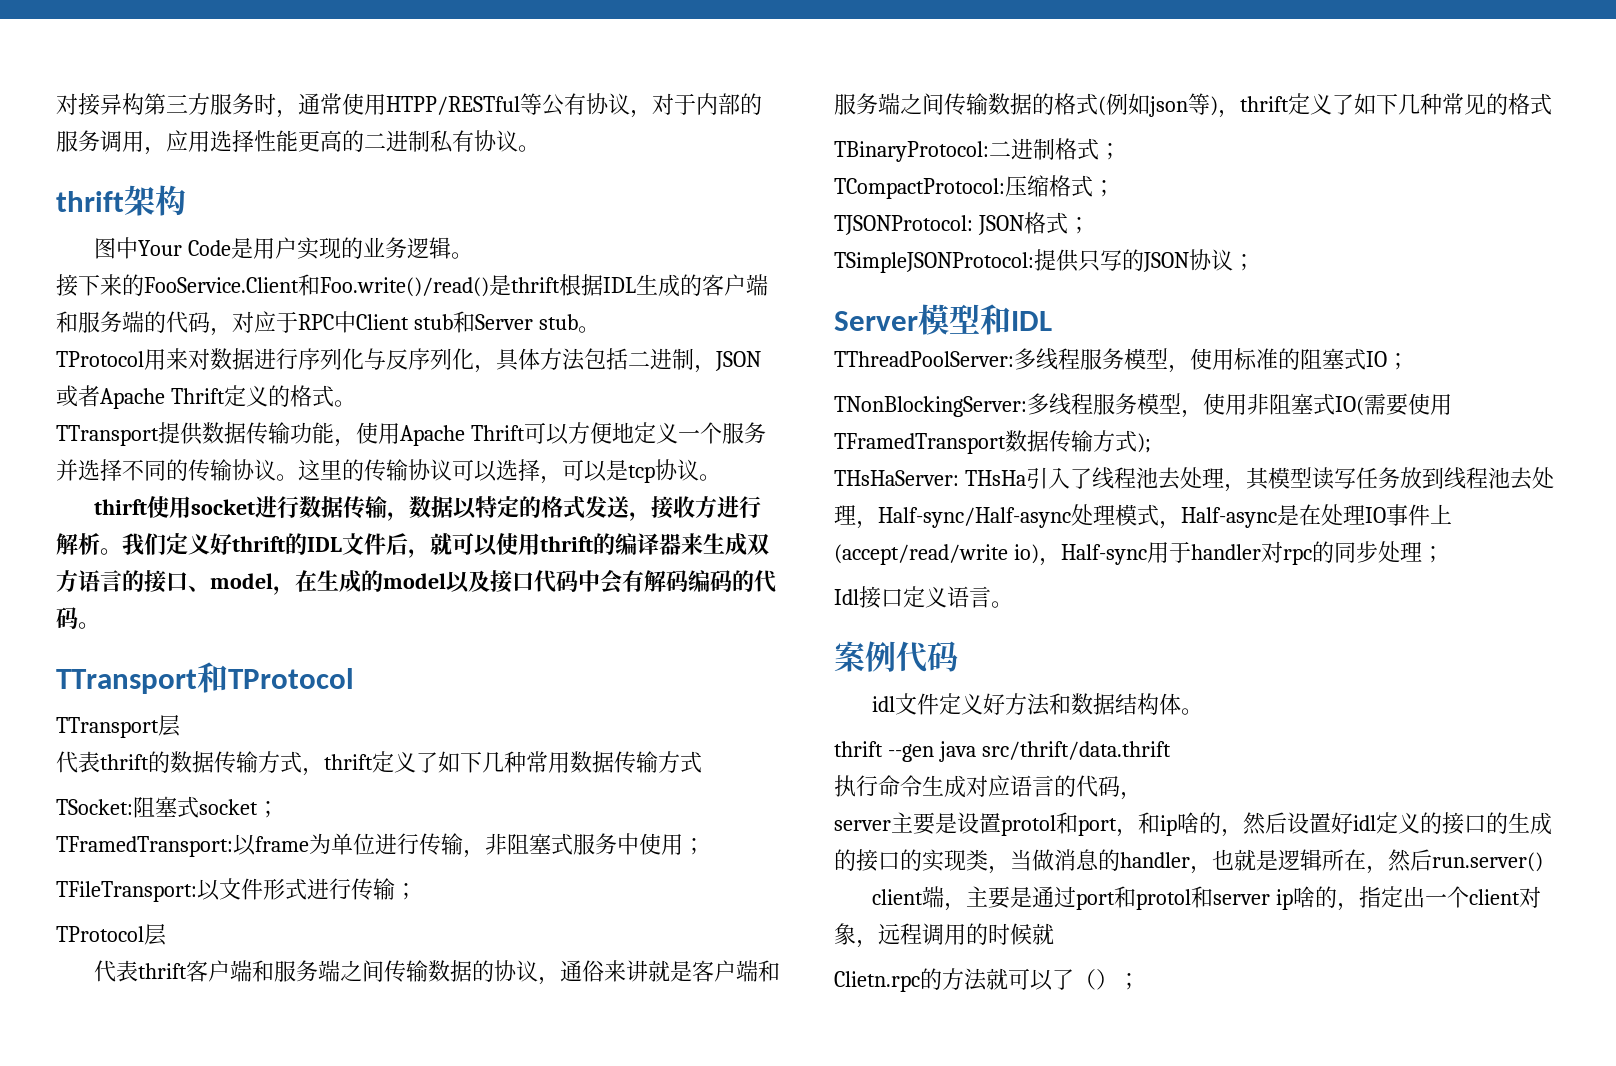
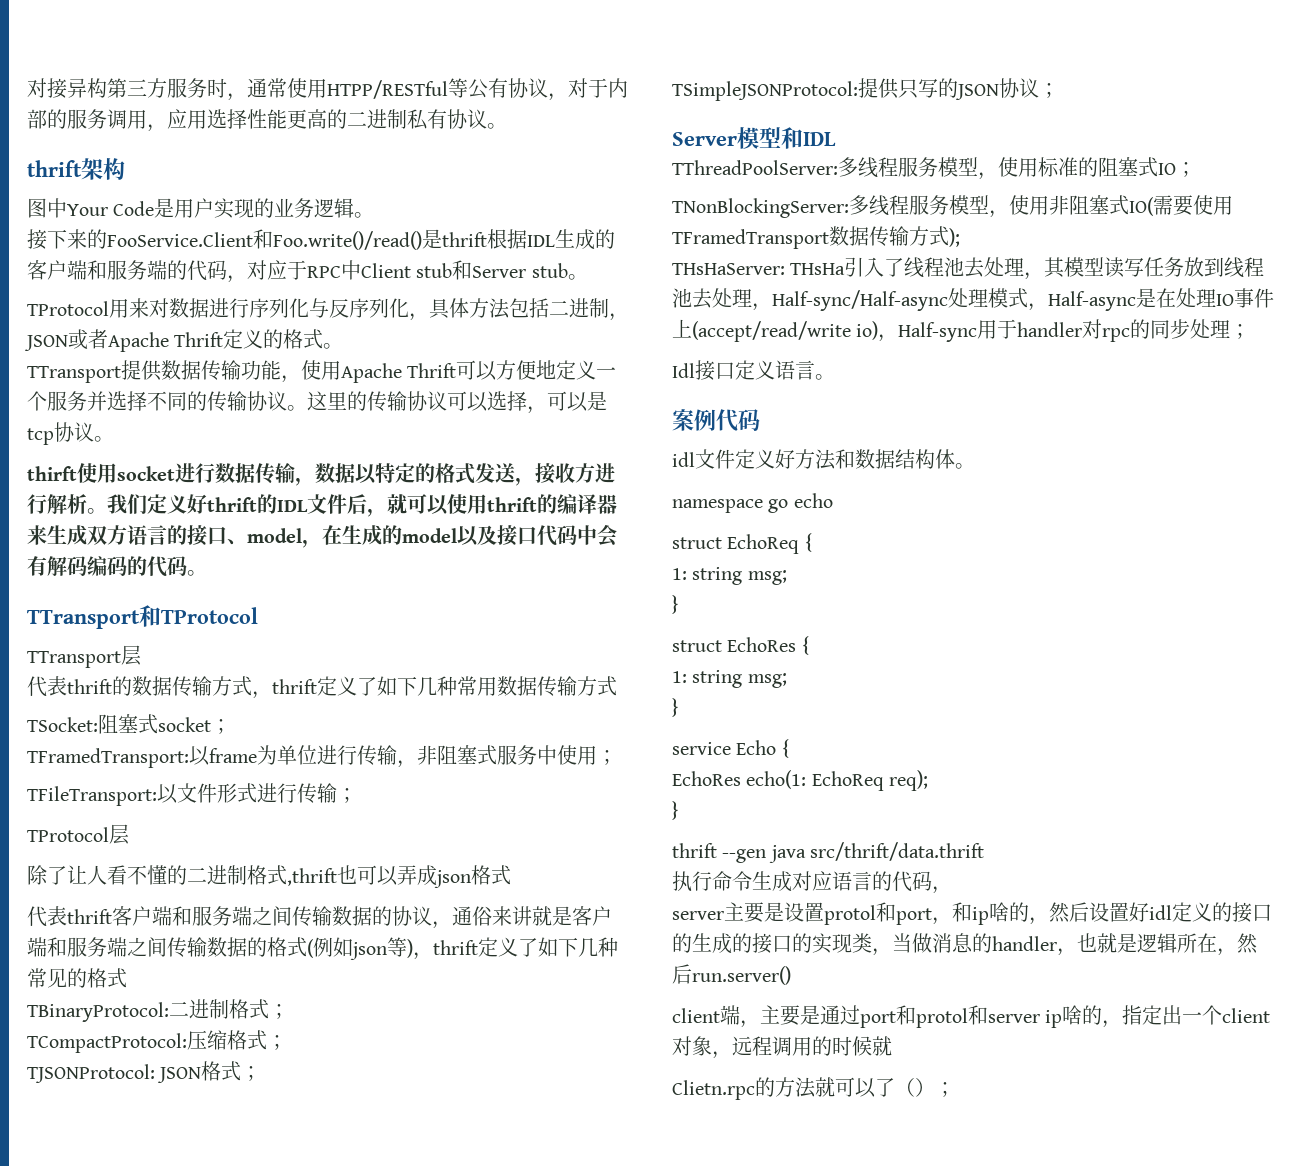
+ 除了让人看不懂的二进制格式,thrift也可以弄成json格式
+ namespace go echo
+ struct EchoReq {
+ 1: string msg;
+ }
+ struct EchoRes {
+ 1: string msg;
+ }
+ service Echo {
+ EchoRes echo(1: EchoReq req);
+ }

